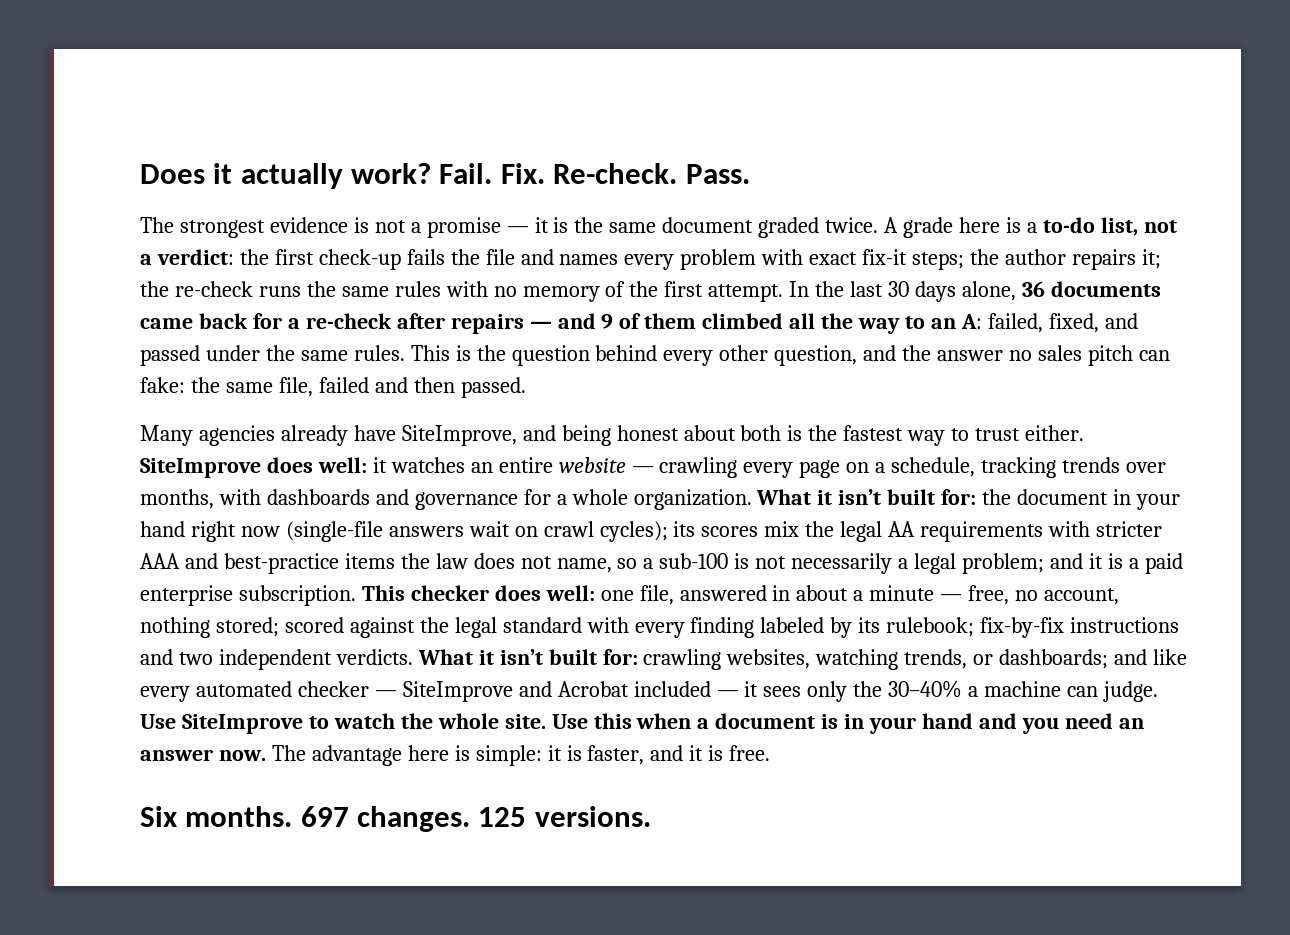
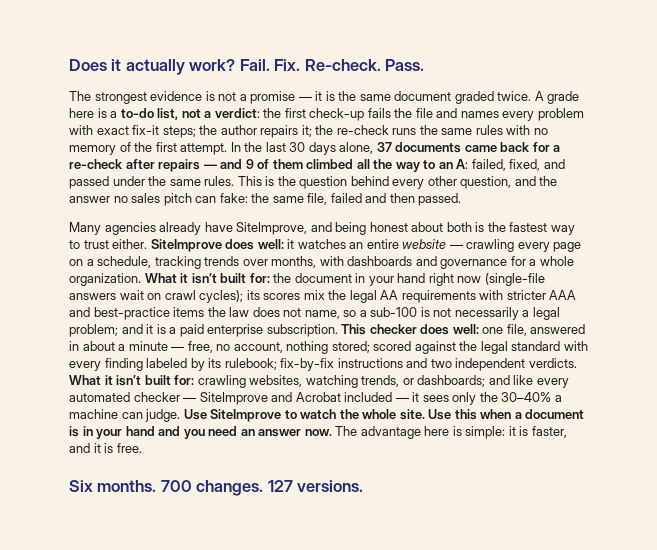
- In the last 30 days alone, 36 documents came back for a re-check after repairs — and 9 of them climbed all the way to an A: failed, fixed, and passed under the same rules.
+ In the last 30 days alone, 37 documents came back for a re-check after repairs — and 9 of them climbed all the way to an A: failed, fixed, and passed under the same rules.
- 697 changes. 125 versions.
+ 700 changes. 127 versions.

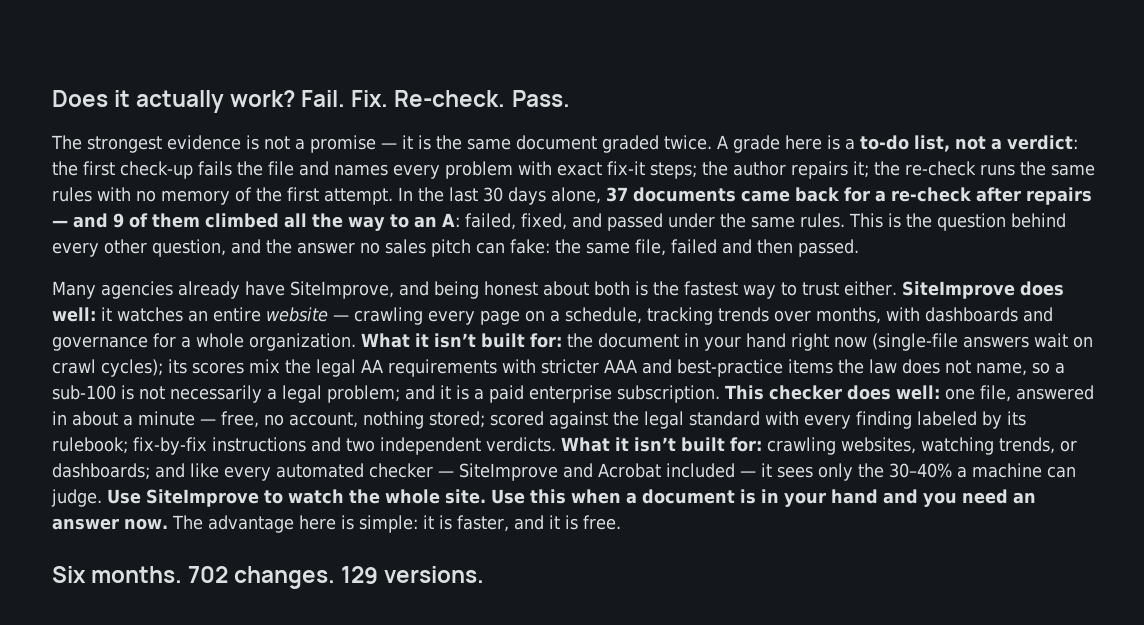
- 700 changes. 127 versions.
+ 702 changes. 129 versions.

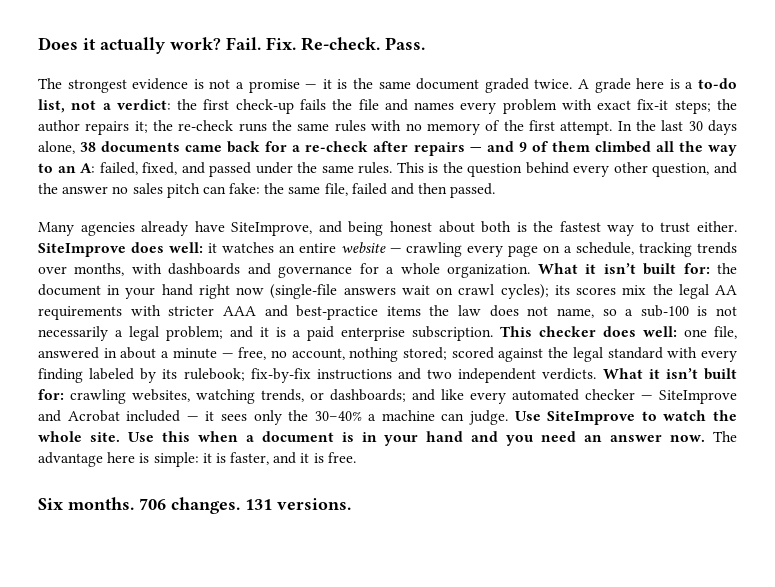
- In the last 30 days alone, 37 documents came back for a re-check after repairs — and 9 of them climbed all the way to an A: failed, fixed, and passed under the same rules.
+ In the last 30 days alone, 38 documents came back for a re-check after repairs — and 9 of them climbed all the way to an A: failed, fixed, and passed under the same rules.
- 702 changes. 129 versions.
+ 706 changes. 131 versions.

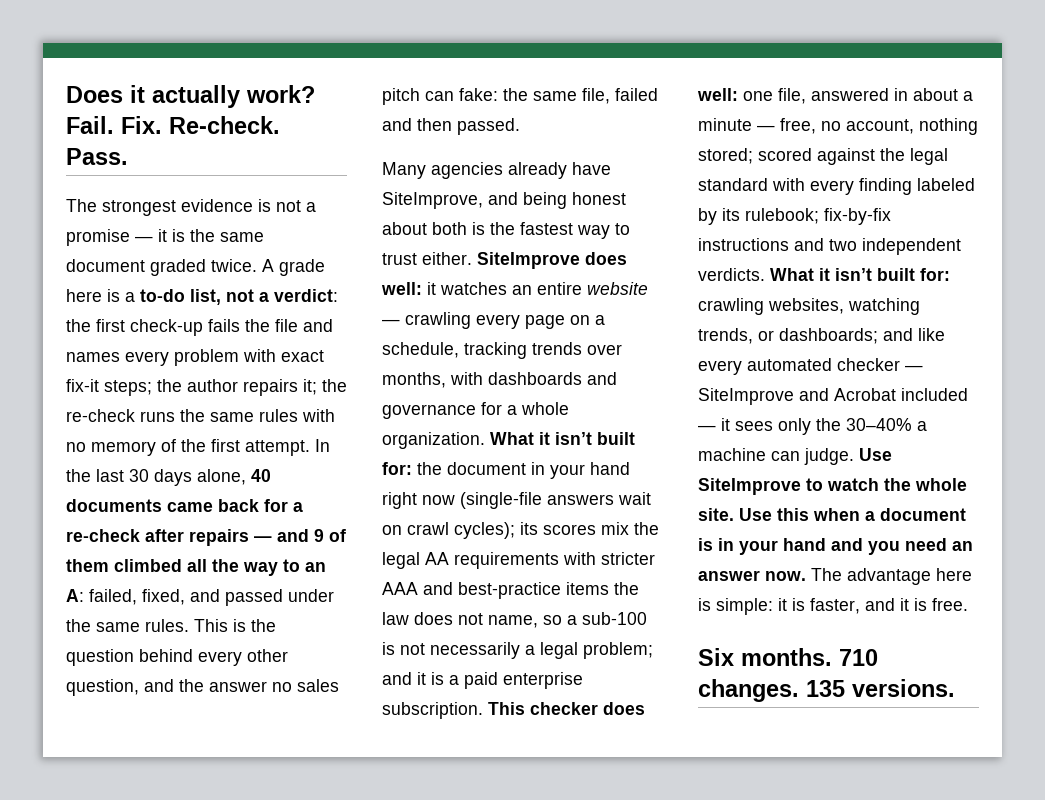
- In the last 30 days alone, 38 documents came back for a re-check after repairs — and 9 of them climbed all the way to an A: failed, fixed, and passed under the same rules.
+ In the last 30 days alone, 40 documents came back for a re-check after repairs — and 9 of them climbed all the way to an A: failed, fixed, and passed under the same rules.
- 706 changes. 131 versions.
+ 710 changes. 135 versions.

